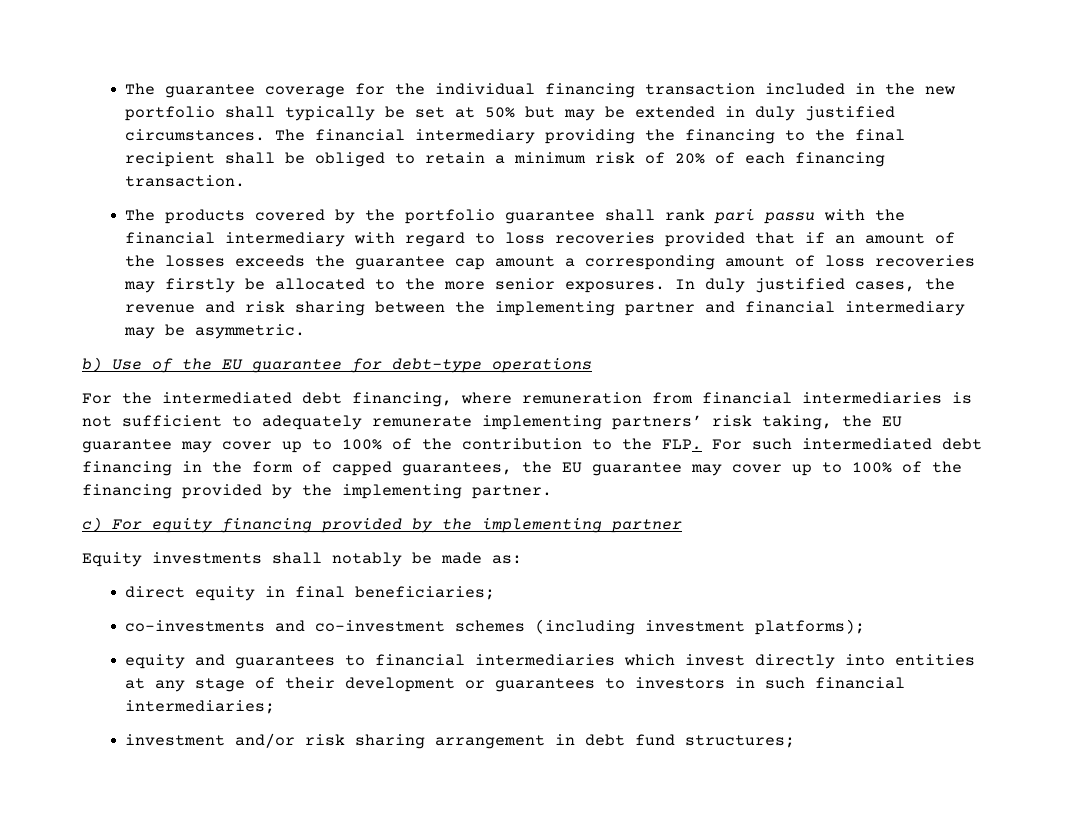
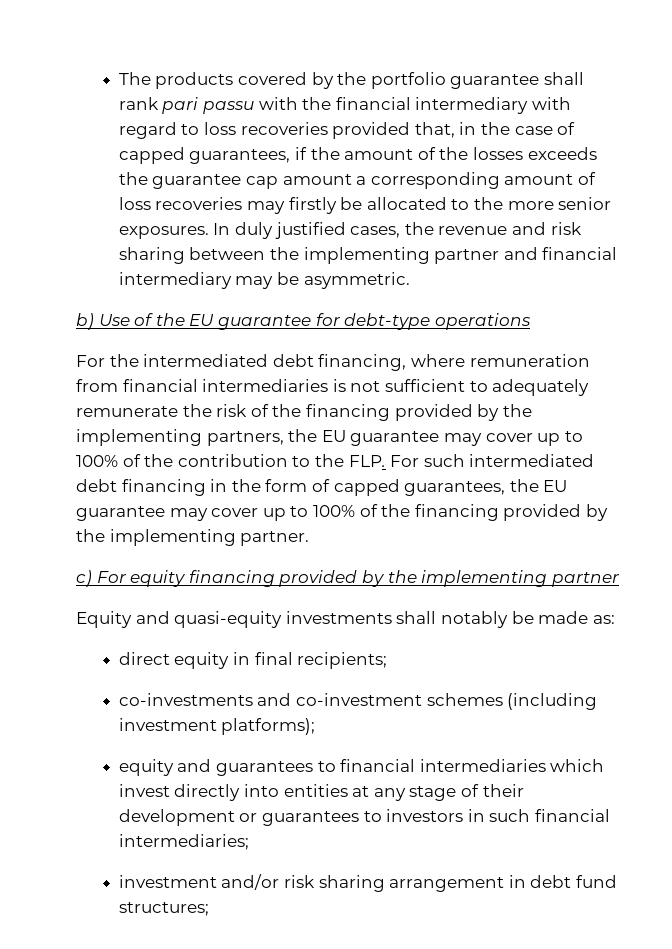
- The guarantee coverage for the individual financing transaction included in the new portfolio shall typically be set at 50% but may be extended in duly justified circumstances. The financial intermediary providing the financing to the final recipient shall be obliged to retain a minimum risk of 20% of each financing transaction.
- The products covered by the portfolio guarantee shall rank pari passu with the financial intermediary with regard to loss recoveries provided that if an amount of the losses exceeds the guarantee cap amount a corresponding amount of loss recoveries may firstly be allocated to the more senior exposures.
+ The products covered by the portfolio guarantee shall rank pari passu with the financial intermediary with regard to loss recoveries provided that, in the case of capped guarantees, if the amount of the losses exceeds the guarantee cap amount a corresponding amount of loss recoveries may firstly be allocated to the more senior exposures.
- For the intermediated debt financing, where remuneration from financial intermediaries is not sufficient to adequately remunerate implementing partners’ risk taking, the EU guarantee may cover up to 100% of the contribution to the FLP. For such intermediated debt financing in the form of capped guarantees, the EU guarantee may cover up to 100% of the financing provided by the implementing partner.
+ For the intermediated debt financing, where remuneration from financial intermediaries is not sufficient to adequately remunerate the risk of the financing provided by the implementing partners, the EU guarantee may cover up to 100% of the contribution to the FLP. For such intermediated debt financing in the form of capped guarantees, the EU guarantee may cover up to 100% of the financing provided by the implementing partner.
- Equity investments shall notably be made as:
+ Equity and quasi-equity investments shall notably be made as:
- direct equity in final beneficiaries;
+ direct equity in final recipients;

